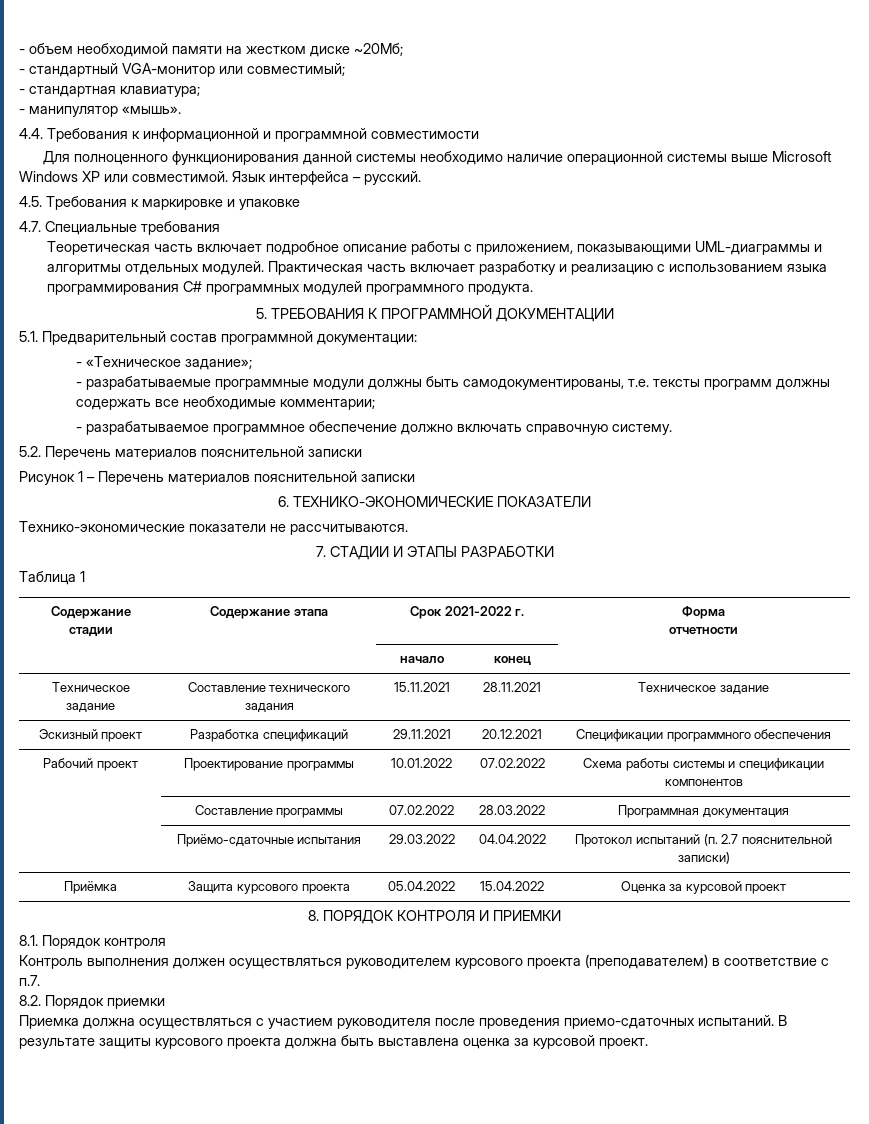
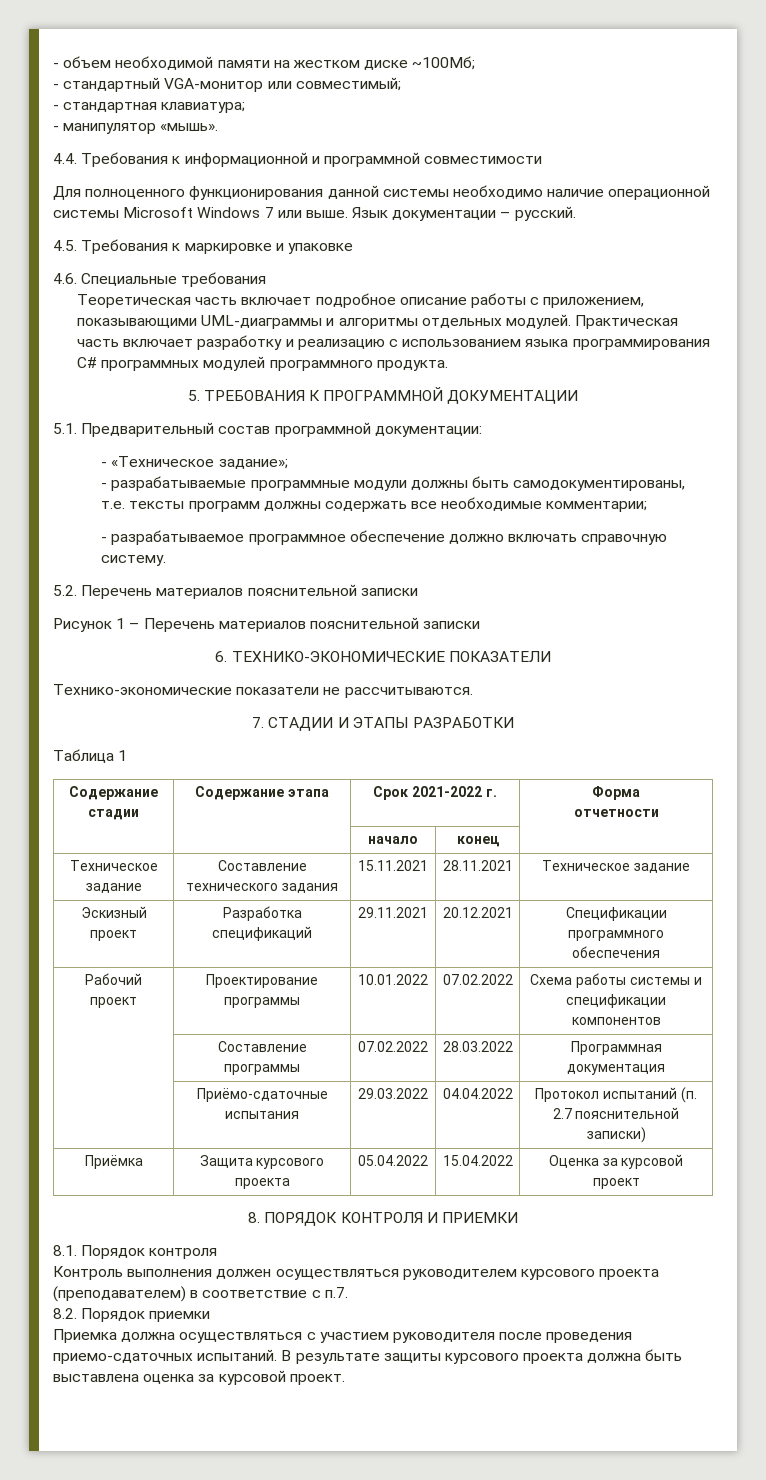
- - объем необходимой памяти на жестком диске ~20Мб;
+ - объем необходимой памяти на жестком диске ~100Мб;
- Для полноценного функционирования данной системы необходимо наличие операционной системы выше Microsoft Windows XP или совместимой. Язык интерфейса – русский.
+ Для полноценного функционирования данной системы необходимо наличие операционной системы Microsoft Windows 7 или выше. Язык документации – русский.
- 4.7. Специальные требования
+ 4.6. Специальные требования

